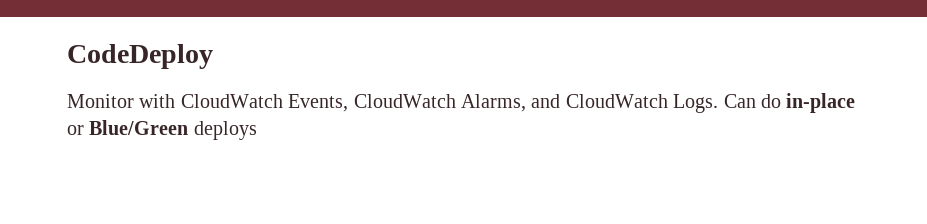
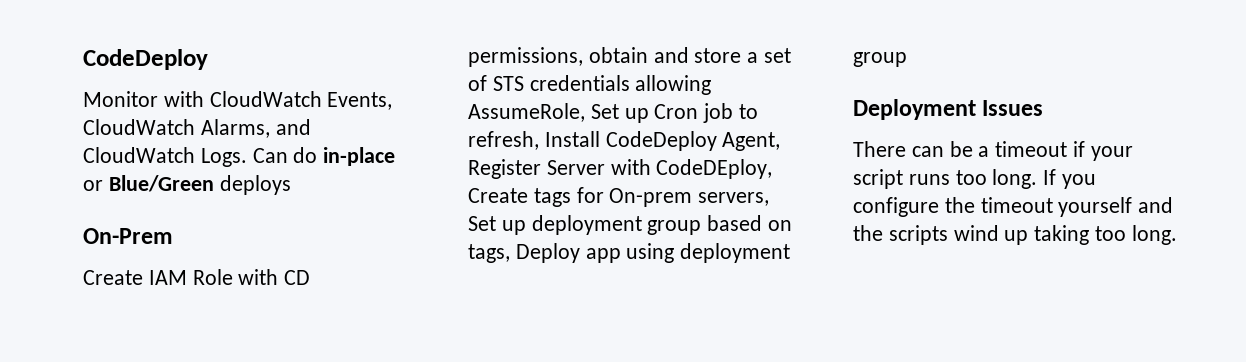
+ On-Prem
+ Create IAM Role with CD permissions, obtain and store a set of STS credentials allowing AssumeRole, Set up Cron job to refresh, Install CodeDeploy Agent, Register Server with CodeDEploy, Create tags for On-prem servers, Set up deployment group based on tags, Deploy app using deployment group
+ Deployment Issues
+ There can be a timeout if your script runs too long. If you configure the timeout yourself and the scripts wind up taking too long.

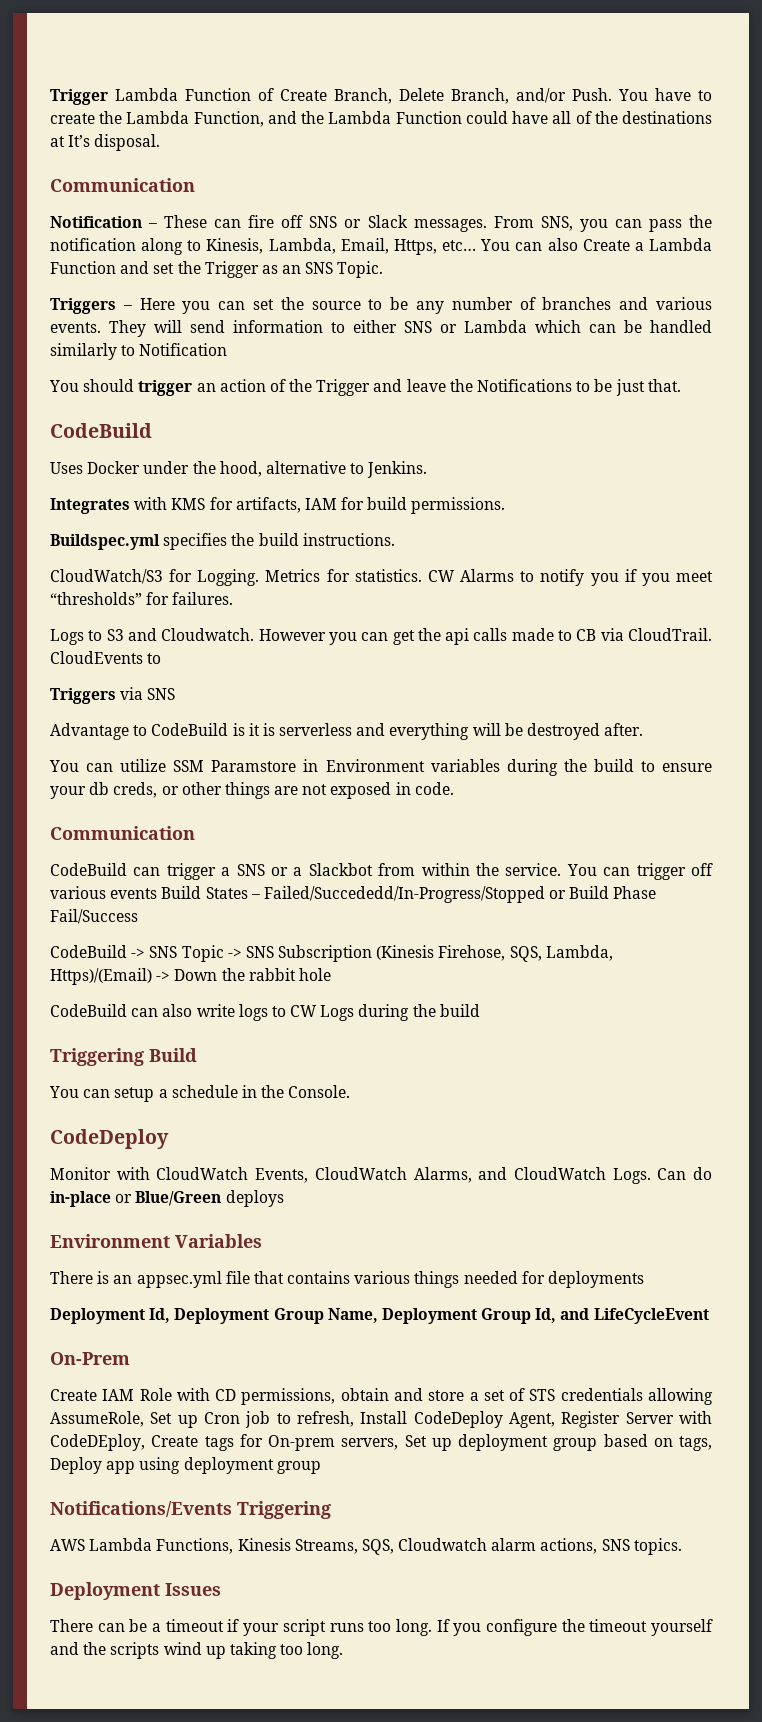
+ Trigger Lambda Function of Create Branch, Delete Branch, and/or Push. You have to create the Lambda Function, and the Lambda Function could have all of the destinations at It’s disposal.
+ Communication
+ Notification – These can fire off SNS or Slack messages. From SNS, you can pass the notification along to Kinesis, Lambda, Email, Https, etc… You can also Create a Lambda Function and set the Trigger as an SNS Topic.
+ Triggers – Here you can set the source to be any number of branches and various events. They will send information to either SNS or Lambda which can be handled similarly to Notification
+ You should trigger an action of the Trigger and leave the Notifications to be just that.
+ CodeBuild
+ Uses Docker under the hood, alternative to Jenkins.
+ Integrates with KMS for artifacts, IAM for build permissions.
+ Buildspec.yml specifies the build instructions.
+ CloudWatch/S3 for Logging. Metrics for statistics. CW Alarms to notify you if you meet “thresholds” for failures.
+ Logs to S3 and Cloudwatch. However you can get the api calls made to CB via CloudTrail. CloudEvents to
+ Triggers via SNS
+ Advantage to CodeBuild is it is serverless and everything will be destroyed after.
+ You can utilize SSM Paramstore in Environment variables during the build to ensure your db creds, or other things are not exposed in code.
+ Communication
+ CodeBuild can trigger a SNS or a Slackbot from within the service. You can trigger off various events Build States – Failed/Succededd/In-Progress/Stopped or Build Phase Fail/Success
+ CodeBuild -> SNS Topic -> SNS Subscription (Kinesis Firehose, SQS, Lambda, Https)/(Email) -> Down the rabbit hole
+ CodeBuild can also write logs to CW Logs during the build
+ Triggering Build
+ You can setup a schedule in the Console.
+ Environment Variables
+ There is an appsec.yml file that contains various things needed for deployments
+ Deployment Id, Deployment Group Name, Deployment Group Id, and LifeCycleEvent
+ Notifications/Events Triggering
+ AWS Lambda Functions, Kinesis Streams, SQS, Cloudwatch alarm actions, SNS topics.

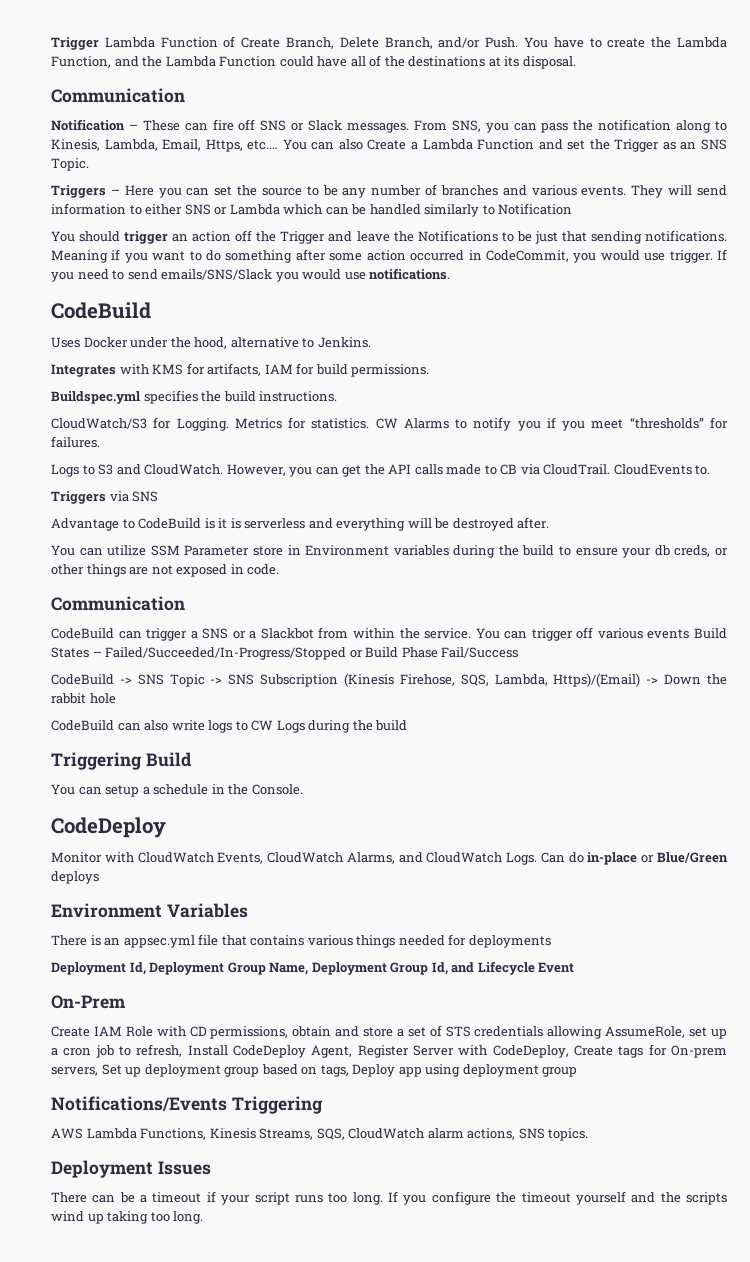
- You have to create the Lambda Function, and the Lambda Function could have all of the destinations at It’s disposal.
+ You have to create the Lambda Function, and the Lambda Function could have all of the destinations at its disposal.
- From SNS, you can pass the notification along to Kinesis, Lambda, Email, Https, etc…
+ From SNS, you can pass the notification along to Kinesis, Lambda, Email, Https, etc.…
- You should trigger an action of the Trigger and leave the Notifications to be just that.
+ You should trigger an action off the Trigger and leave the Notifications to be just that sending notifications. Meaning if you want to do something after some action occurred in CodeCommit, you would use trigger. If you need to send emails/SNS/Slack you would use notifications.
- Logs to S3 and Cloudwatch. However you can get the api calls made to CB via CloudTrail.
+ Logs to S3 and CloudWatch. However, you can get the API calls made to CB via CloudTrail.
- CloudEvents to
+ CloudEvents to.
- You can utilize SSM Paramstore in Environment variables during the build to ensure your db creds, or other things are not exposed in code.
+ You can utilize SSM Parameter store in Environment variables during the build to ensure your db creds, or other things are not exposed in code.
- You can trigger off various events Build States – Failed/Succededd/In-Progress/Stopped or Build Phase Fail/Success
+ You can trigger off various events Build States – Failed/Succeeded/In-Progress/Stopped or Build Phase Fail/Success
- Deployment Id, Deployment Group Name, Deployment Group Id, and LifeCycleEvent
+ Deployment Id, Deployment Group Name, Deployment Group Id, and Lifecycle Event
- Create IAM Role with CD permissions, obtain and store a set of STS credentials allowing AssumeRole, Set up Cron job to refresh, Install CodeDeploy Agent, Register Server with CodeDEploy, Create tags for On-prem servers, Set up deployment group based on tags, Deploy app using deployment group
+ Create IAM Role with CD permissions, obtain and store a set of STS credentials allowing AssumeRole, set up a cron job to refresh, Install CodeDeploy Agent, Register Server with CodeDeploy, Create tags for On-prem servers, Set up deployment group based on tags, Deploy app using deployment group
- AWS Lambda Functions, Kinesis Streams, SQS, Cloudwatch alarm actions, SNS topics.
+ AWS Lambda Functions, Kinesis Streams, SQS, CloudWatch alarm actions, SNS topics.

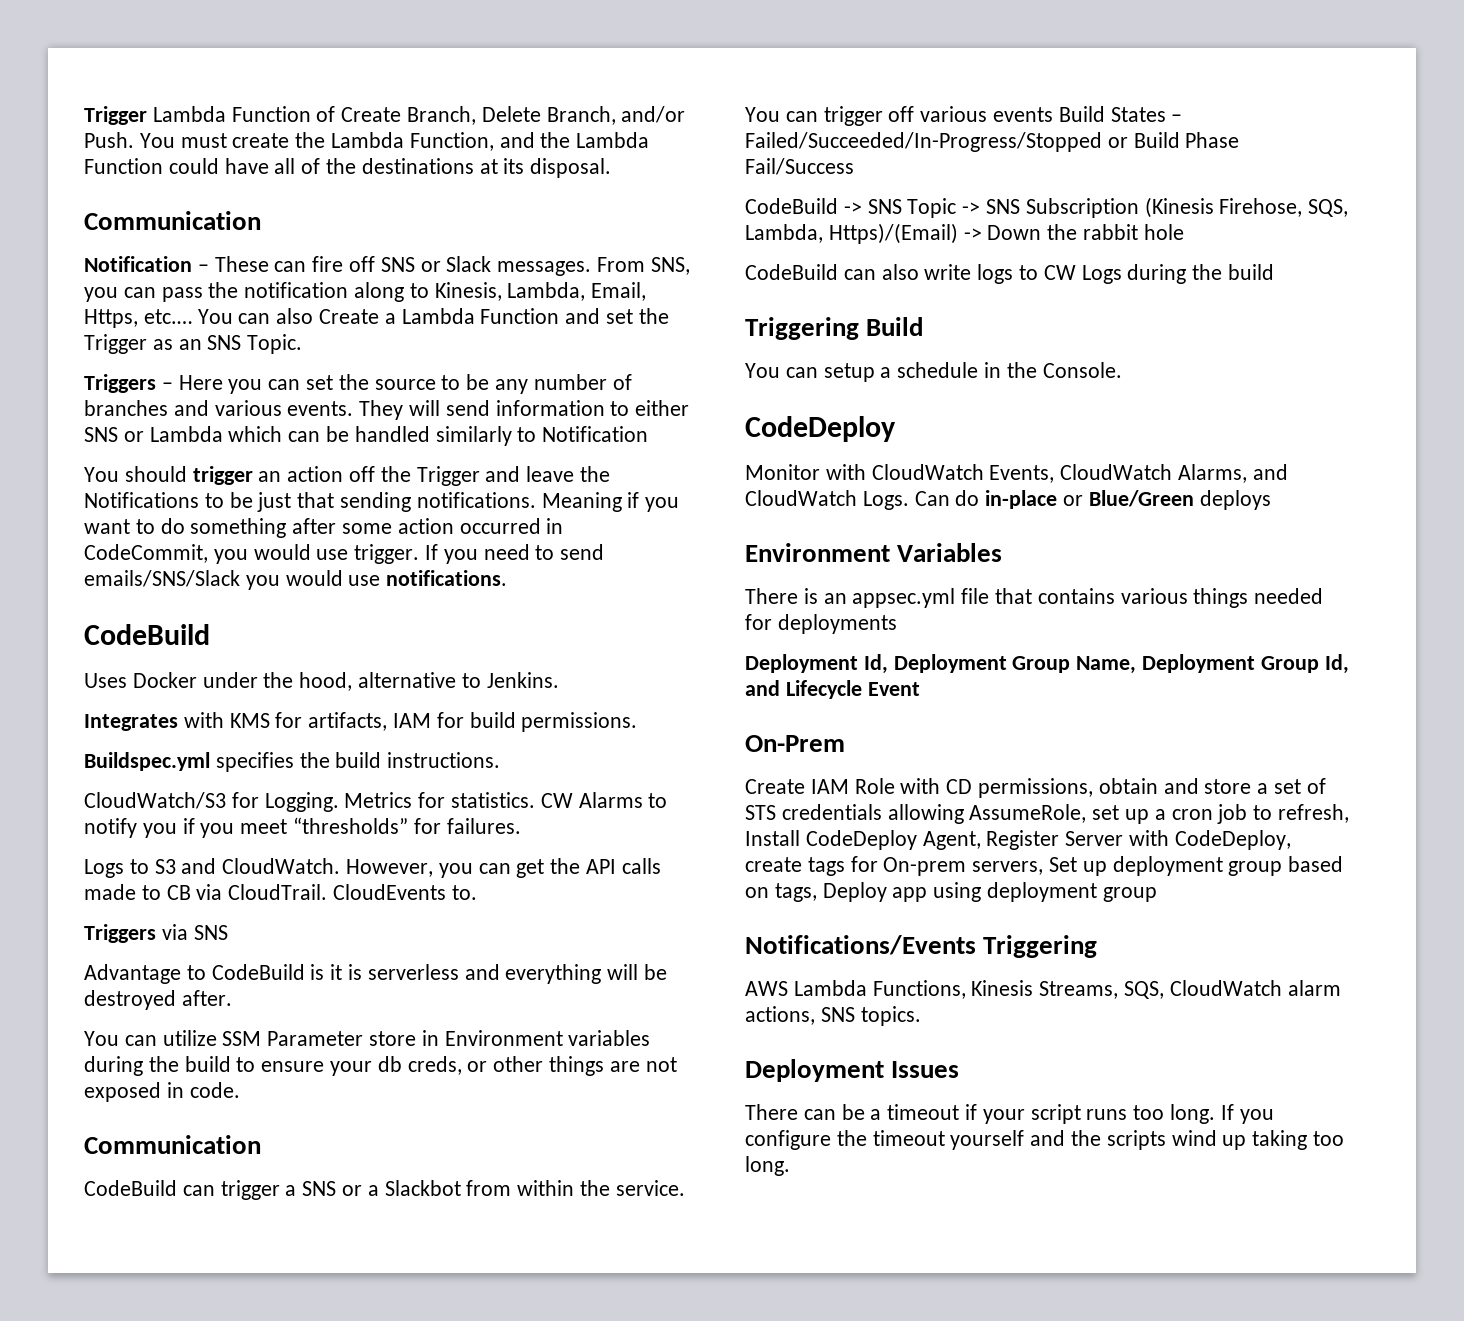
- You have to create the Lambda Function, and the Lambda Function could have all of the destinations at its disposal.
+ You must create the Lambda Function, and the Lambda Function could have all of the destinations at its disposal.
- Create IAM Role with CD permissions, obtain and store a set of STS credentials allowing AssumeRole, set up a cron job to refresh, Install CodeDeploy Agent, Register Server with CodeDeploy, Create tags for On-prem servers, Set up deployment group based on tags, Deploy app using deployment group
+ Create IAM Role with CD permissions, obtain and store a set of STS credentials allowing AssumeRole, set up a cron job to refresh, Install CodeDeploy Agent, Register Server with CodeDeploy, create tags for On-prem servers, Set up deployment group based on tags, Deploy app using deployment group

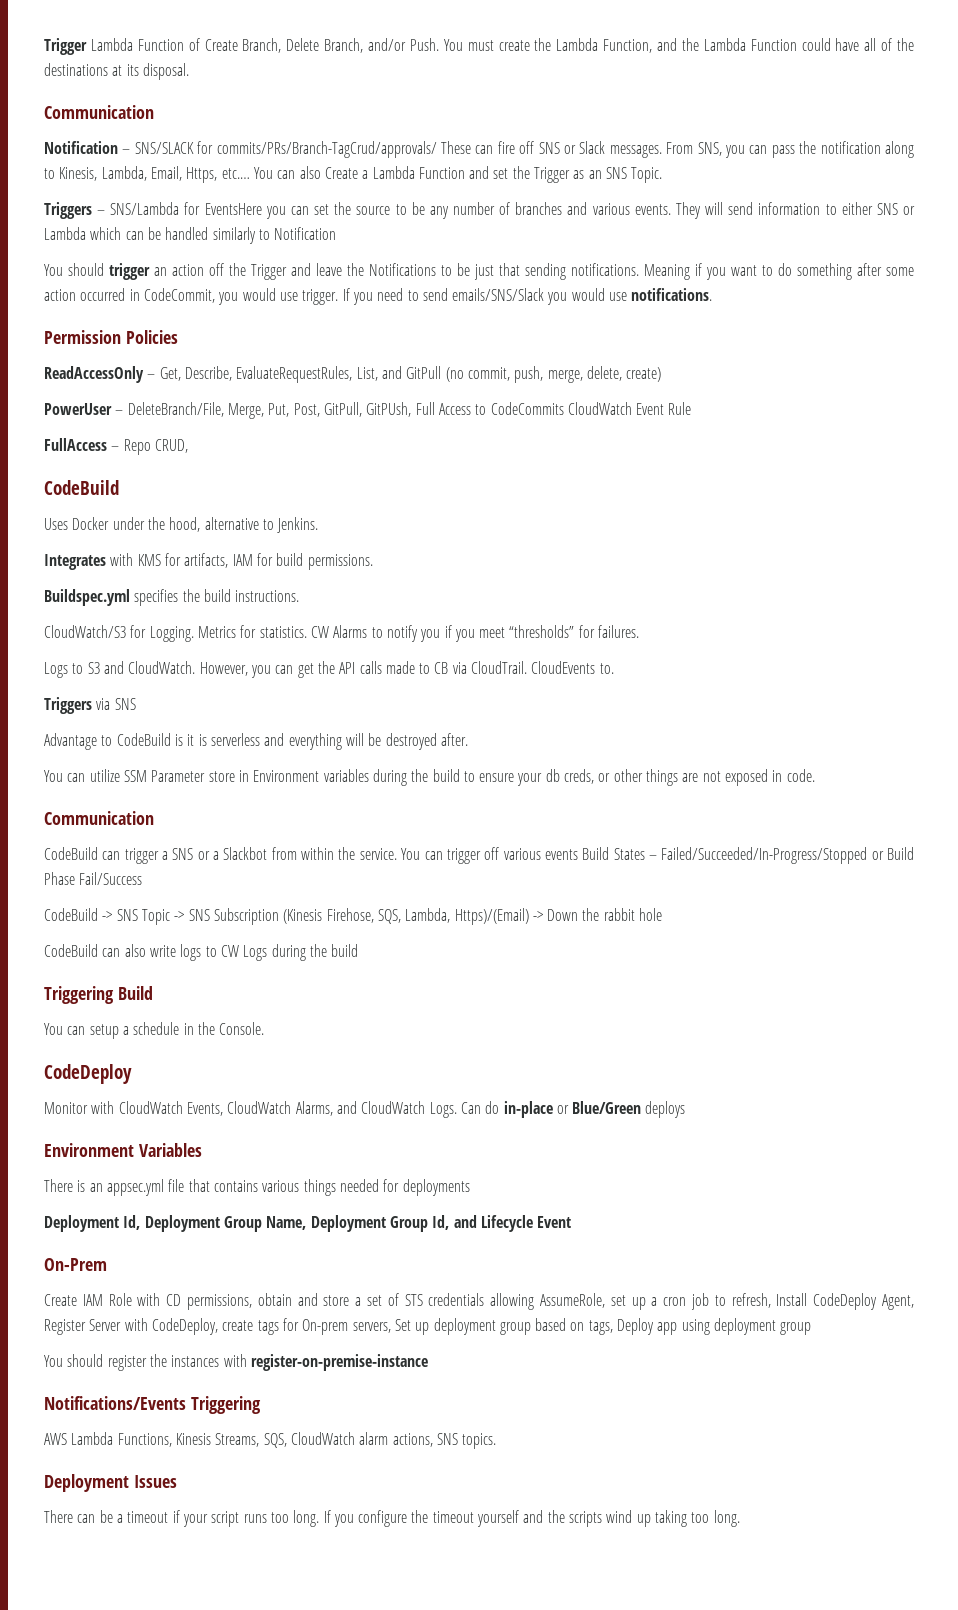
- Notification – These can fire off SNS or Slack messages.
+ Notification – SNS/SLACK for commits/PRs/Branch-TagCrud/approvals/ These can fire off SNS or Slack messages.
- Triggers – Here you can set the source to be any number of branches and various events.
+ Triggers – SNS/Lambda for EventsHere you can set the source to be any number of branches and various events.
+ Permission Policies
+ ReadAccessOnly – Get, Describe, EvaluateRequestRules, List, and GitPull (no commit, push, merge, delete, create)
+ PowerUser – DeleteBranch/File, Merge, Put, Post, GitPull, GitPUsh, Full Access to CodeCommits CloudWatch Event Rule
+ FullAccess – Repo CRUD,
+ You should register the instances with register-on-premise-instance

